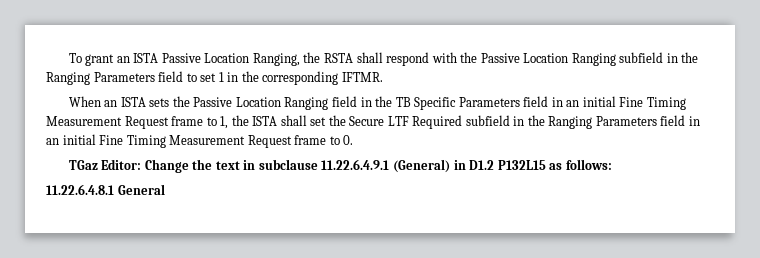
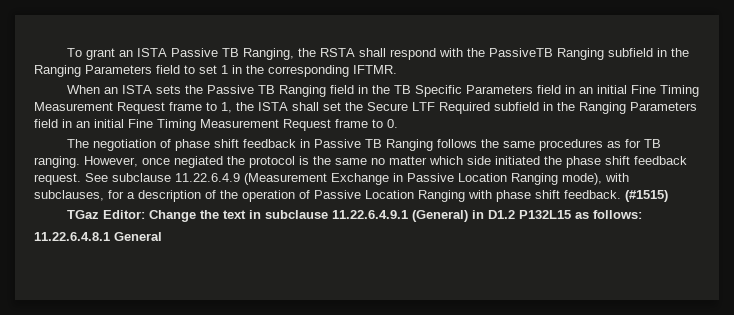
- To grant an ISTA Passive Location Ranging, the RSTA shall respond with the Passive Location Ranging subfield in the Ranging Parameters field to set 1 in the corresponding IFTMR.
+ To grant an ISTA Passive TB Ranging, the RSTA shall respond with the PassiveTB Ranging subfield in the Ranging Parameters field to set 1 in the corresponding IFTMR.
- When an ISTA sets the Passive Location Ranging field in the TB Specific Parameters field in an initial Fine Timing Measurement Request frame to 1, the ISTA shall set the Secure LTF Required subfield in the Ranging Parameters field in an initial Fine Timing Measurement Request frame to 0.
+ When an ISTA sets the Passive TB Ranging field in the TB Specific Parameters field in an initial Fine Timing Measurement Request frame to 1, the ISTA shall set the Secure LTF Required subfield in the Ranging Parameters field in an initial Fine Timing Measurement Request frame to 0.
+ The negotiation of phase shift feedback in Passive TB Ranging follows the same procedures as for TB ranging. However, once negiated the protocol is the same no matter which side initiated the phase shift feedback request. See subclause 11.22.6.4.9 (Measurement Exchange in Passive Location Ranging mode), with subclauses, for a description of the operation of Passive Location Ranging with phase shift feedback. (#1515)

